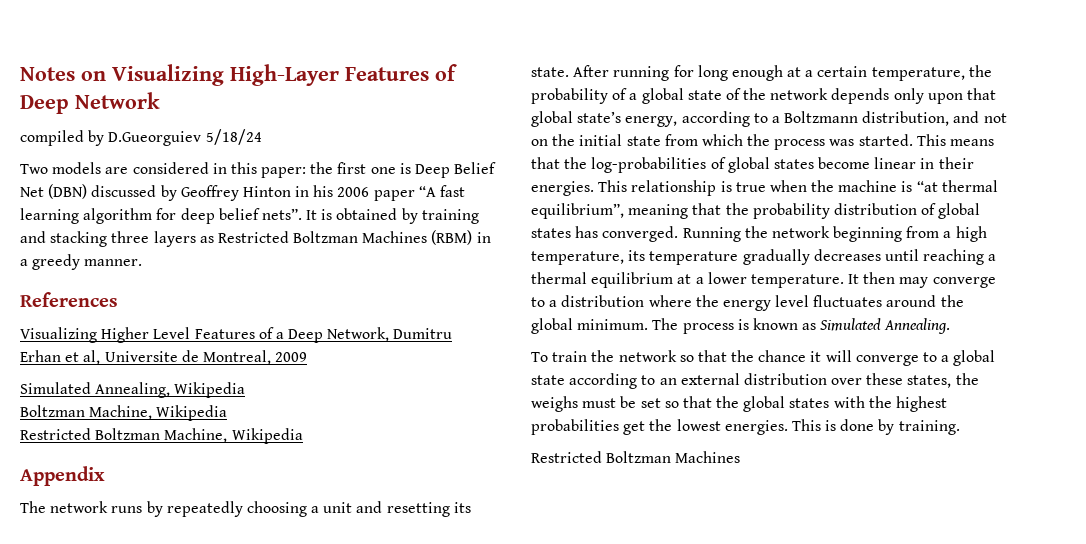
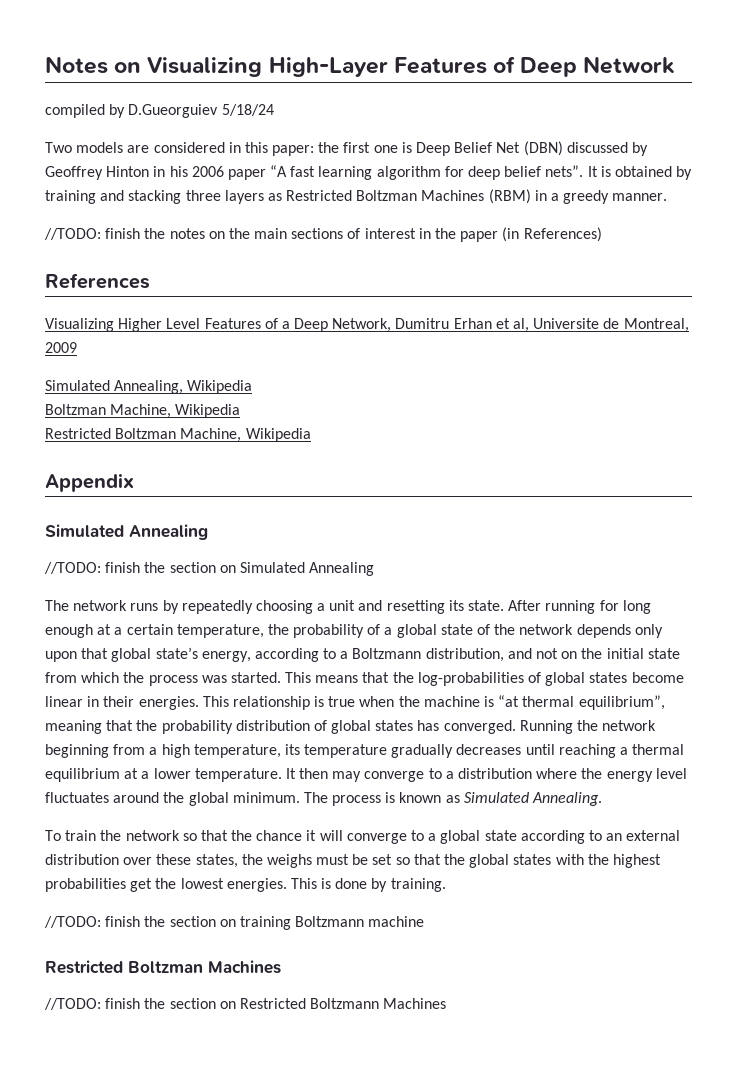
+ //TODO: finish the notes on the main sections of interest in the paper (in References)
  Appendix
+ Simulated Annealing
+ //TODO: finish the section on Simulated Annealing
  This is done by training.
+ //TODO: finish the section on training Boltzmann machine
  Restricted Boltzman Machines
+ //TODO: finish the section on Restricted Boltzmann Machines

